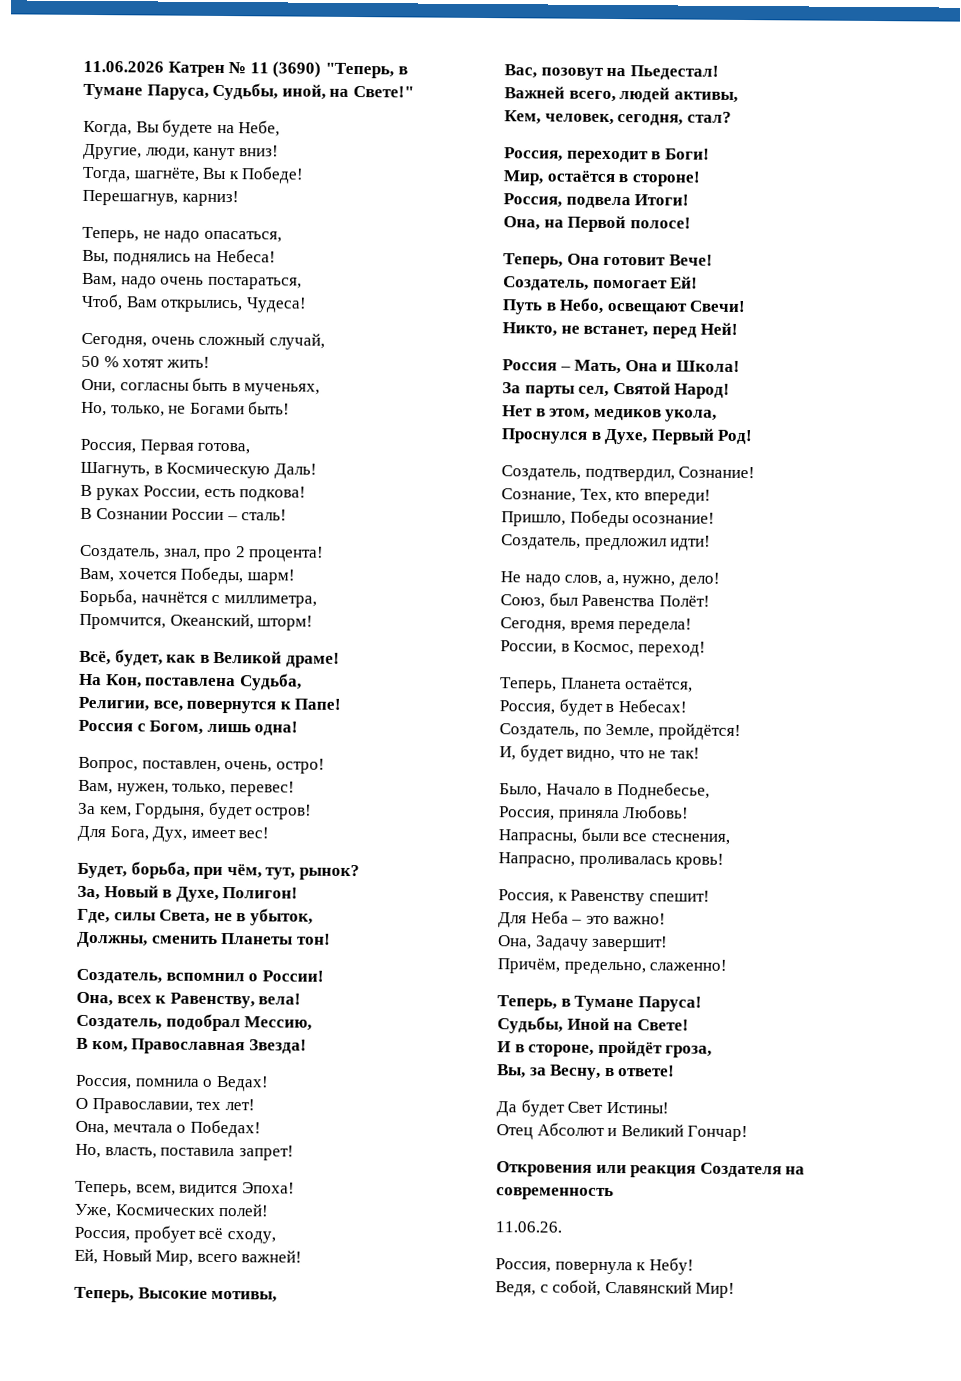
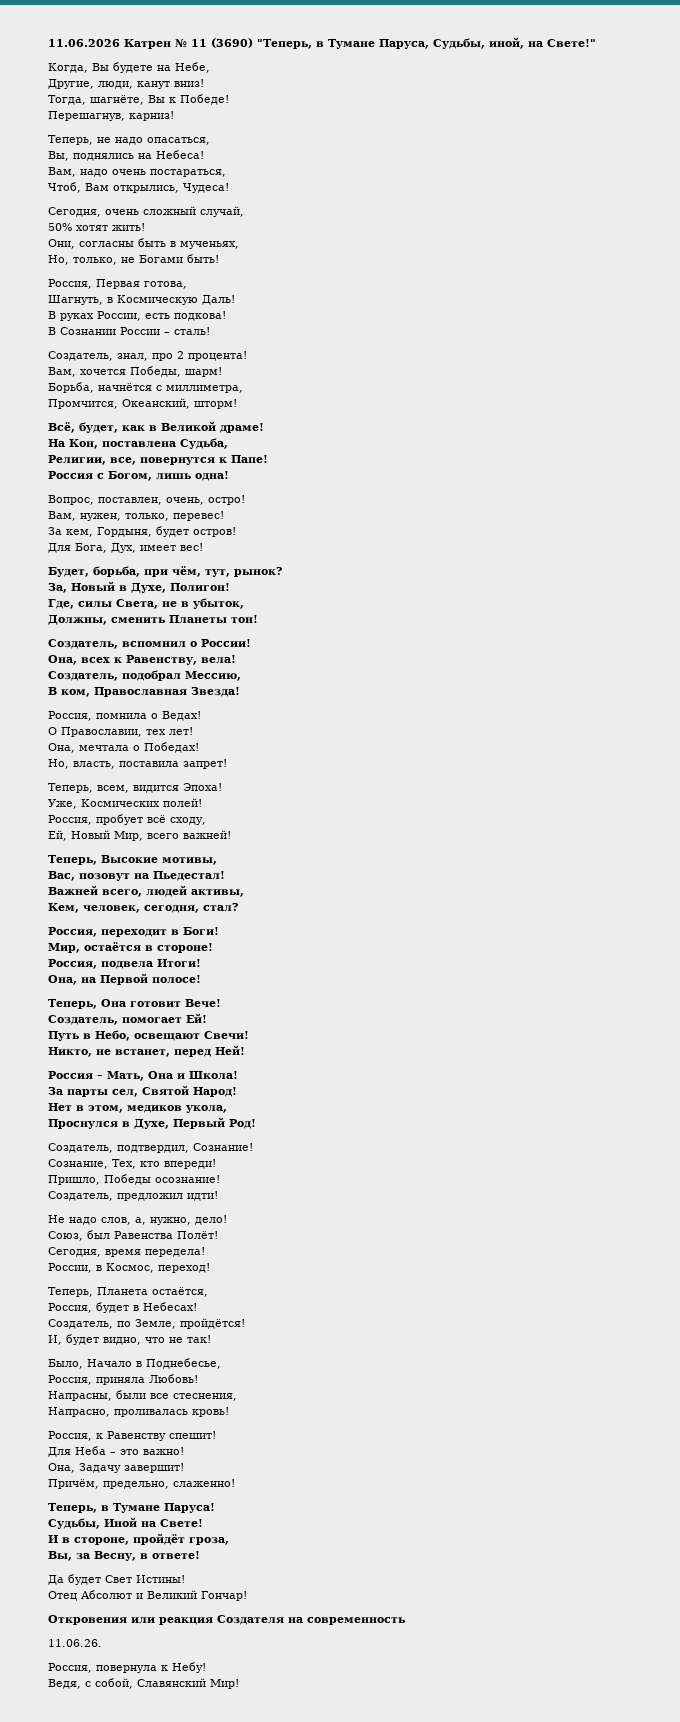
- 50 % хотят жить!
+ 50% хотят жить!

